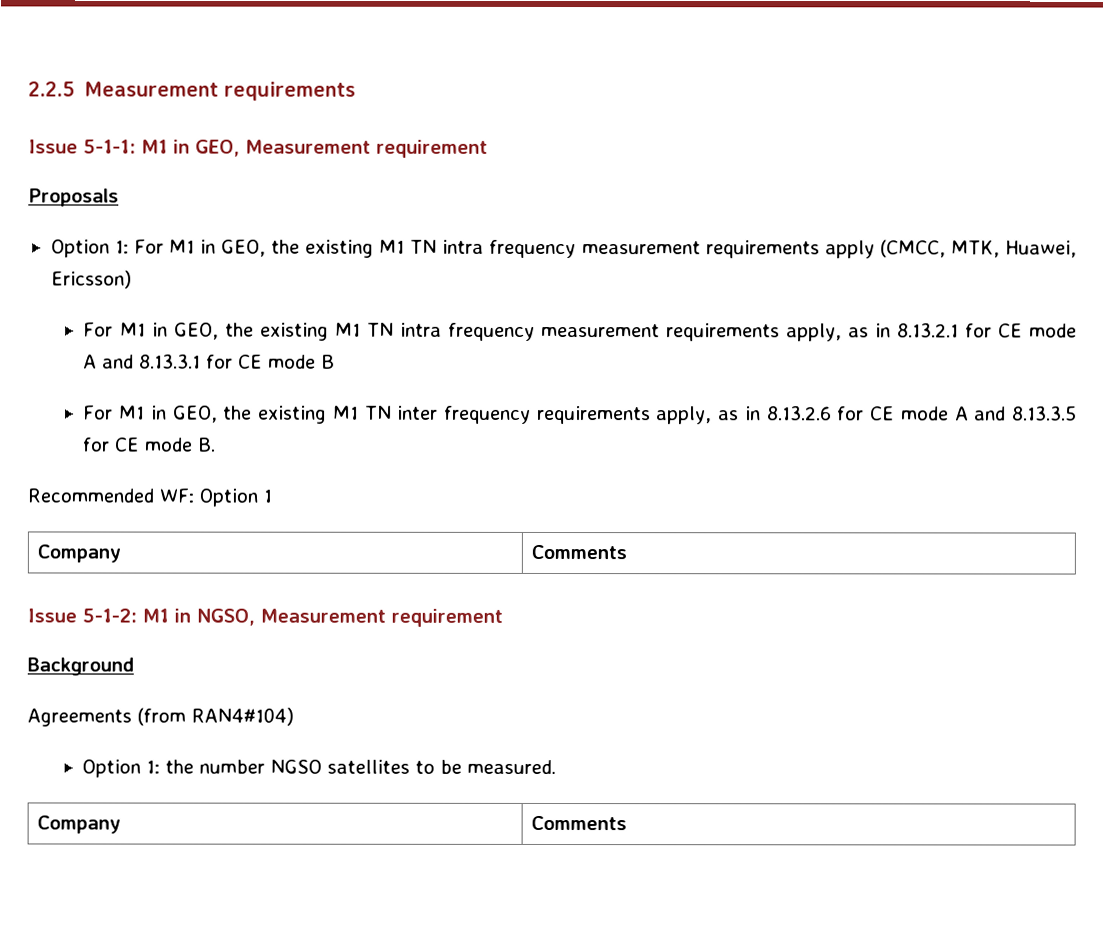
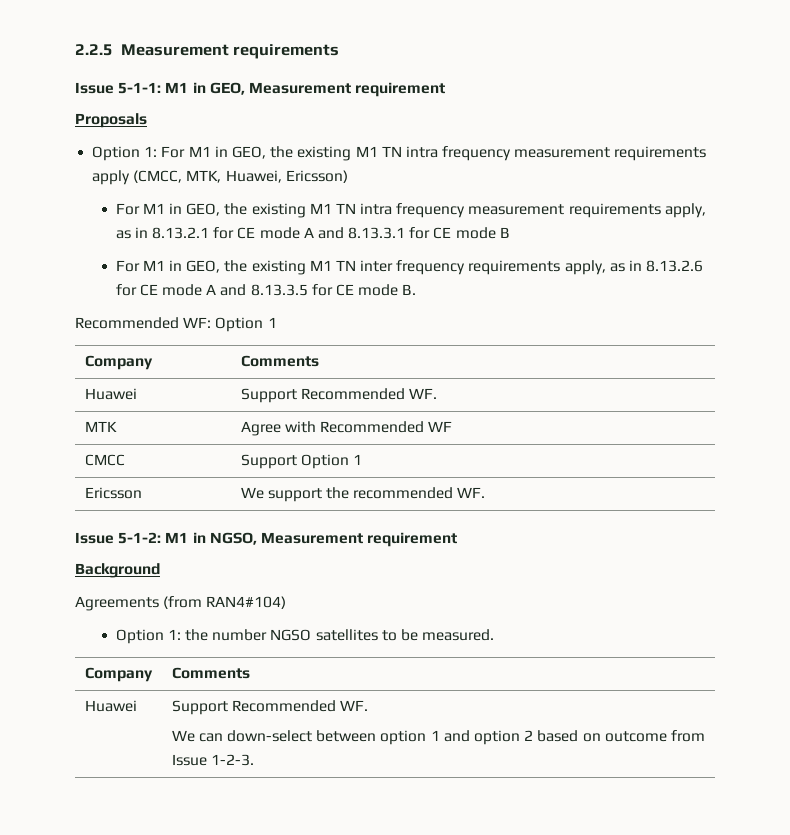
  Recommended WF: Option 1
  Company | Comments
+ Huawei | Support Recommended WF.
+ MTK | Agree with Recommended WF
+ CMCC | Support Option 1
+ Ericsson | We support the recommended WF.
  Option 1: the number NGSO satellites to be measured.
  Company | Comments
+ Huawei | Support Recommended WF.
+ We can down-select between option 1 and option 2 based on outcome from Issue 1-2-3.

